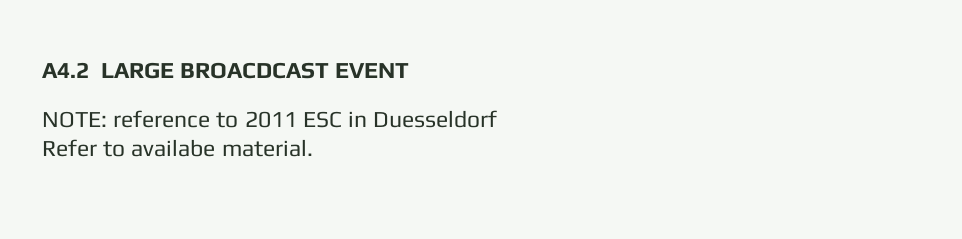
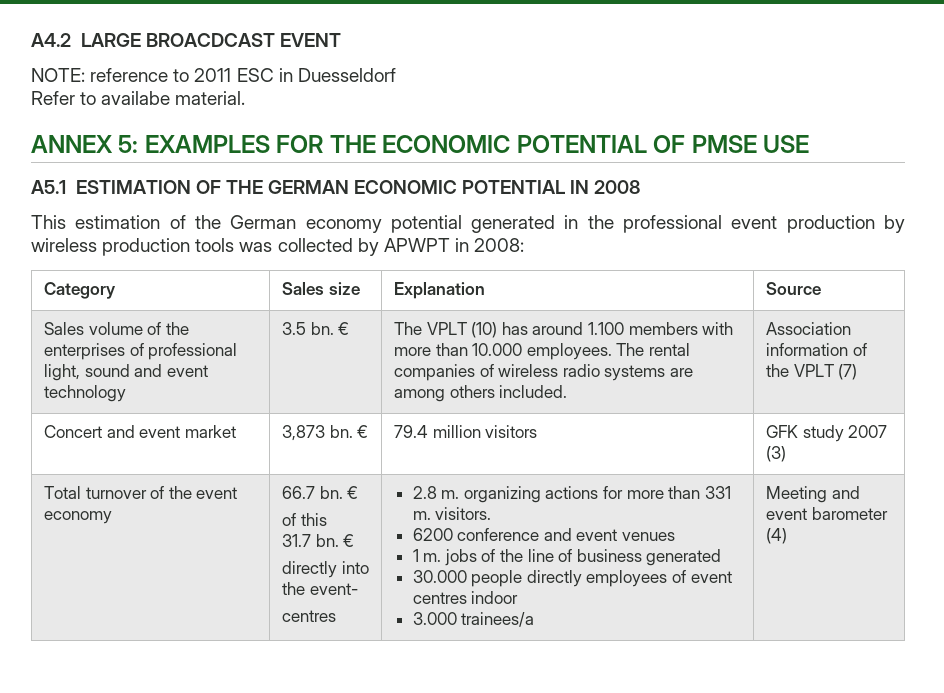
+ ANNEX 5: EXAMPLES FOR THE ECONOMIC POTENTIAL OF PMSE USE
+ A5.1 ESTIMATION OF THE GERMAN ECONOMIC POTENTIAL IN 2008
+ This estimation of the German economy potential generated in the professional event production by wireless production tools was collected by APWPT in 2008:
+ Category | Sales size | Explanation | Source
+ Sales volume of the enterprises of professional light, sound and event technology | 3.5 bn. € | The VPLT (10) has around 1.100 members with more than 10.000 employees. The rental companies of wireless radio systems are among others included. | Association information of the VPLT (7)
+ Concert and event market | 3,873 bn. € | 79.4 million visitors | GFK study 2007 (3)
+ Total turnover of the event economy | 66.7 bn. €
+ of this
+ 31.7 bn. €
+ directly into the event-
+ centres | 2.8 m. organizing actions for more than 331 m. visitors.
+ 6200 conference and event venues
+ 1 m. jobs of the line of business generated
+ 30.000 people directly employees of event centres indoor
+ 3.000 trainees/a | Meeting and event barometer (4)

